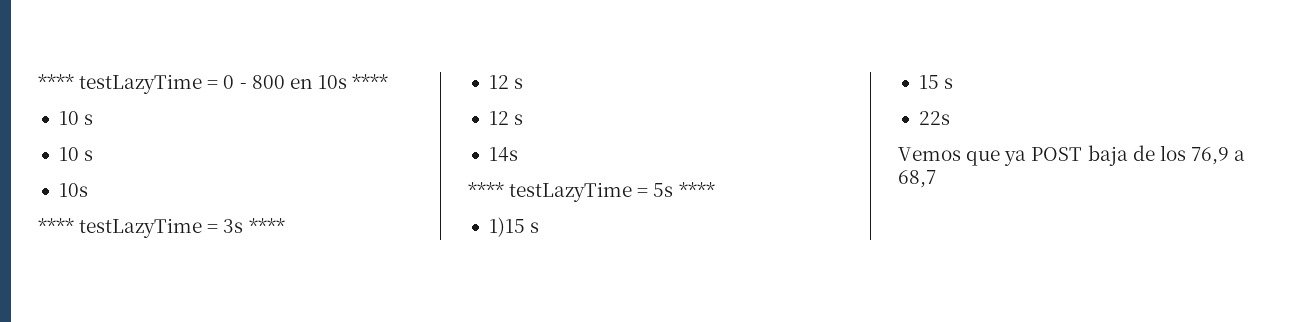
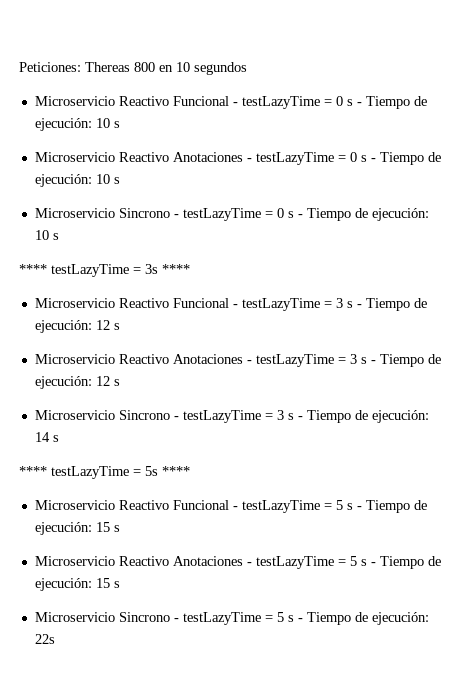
- **** testLazyTime = 0 - 800 en 10s ****
- 10 s
- 10 s
- 10s
+ Peticiones: Thereas 800 en 10 segundos
+ Microservicio Reactivo Funcional - testLazyTime = 0 s - Tiempo de ejecución: 10 s
+ Microservicio Reactivo Anotaciones - testLazyTime = 0 s - Tiempo de ejecución: 10 s
+ Microservicio Sincrono - testLazyTime = 0 s - Tiempo de ejecución: 10 s
  **** testLazyTime = 3s ****
- 12 s
- 12 s
- 14s
+ Microservicio Reactivo Funcional - testLazyTime = 3 s - Tiempo de ejecución: 12 s
+ Microservicio Reactivo Anotaciones - testLazyTime = 3 s - Tiempo de ejecución: 12 s
+ Microservicio Sincrono - testLazyTime = 3 s - Tiempo de ejecución: 14 s
- 1)15 s
- 15 s
- 22s
- Vemos que ya POST baja de los 76,9 a 68,7
+ Microservicio Reactivo Funcional - testLazyTime = 5 s - Tiempo de ejecución: 15 s
+ Microservicio Reactivo Anotaciones - testLazyTime = 5 s - Tiempo de ejecución: 15 s
+ Microservicio Sincrono - testLazyTime = 5 s - Tiempo de ejecución: 22s

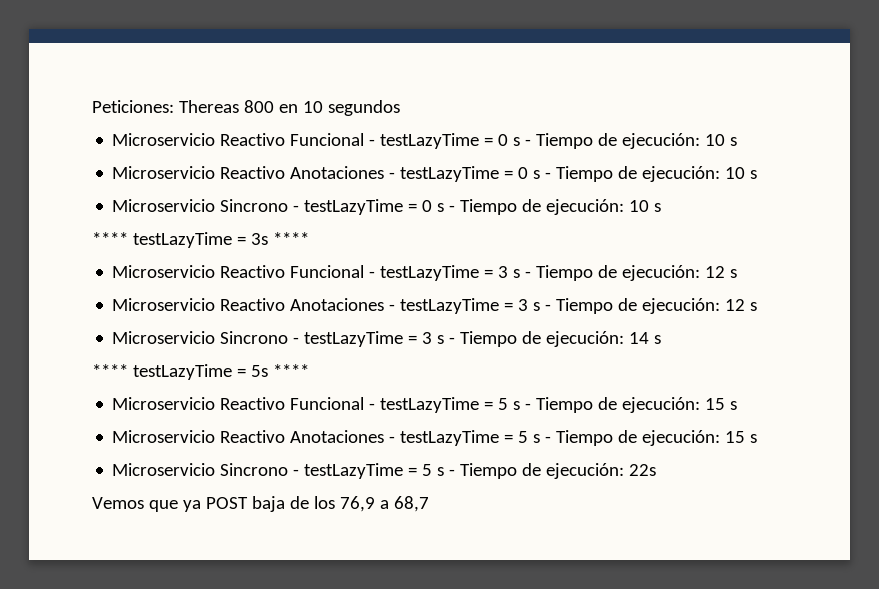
+ Vemos que ya POST baja de los 76,9 a 68,7

